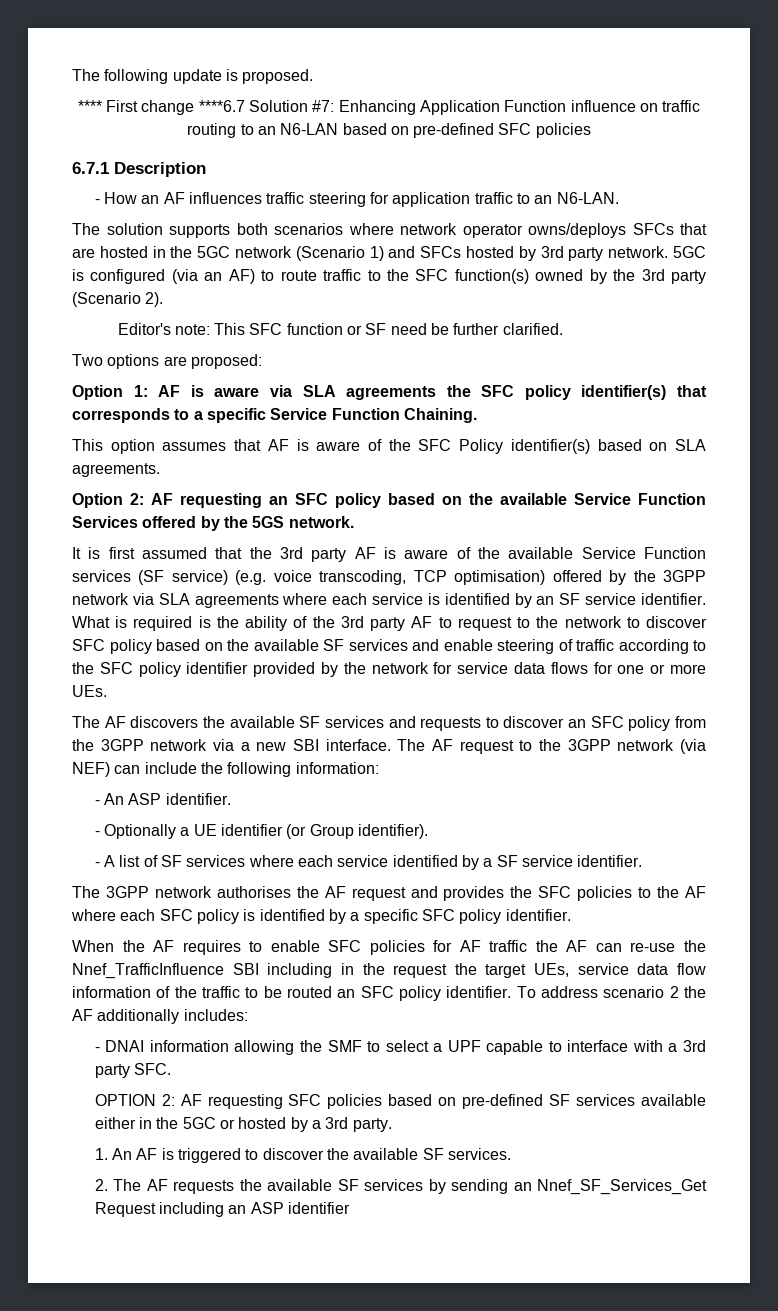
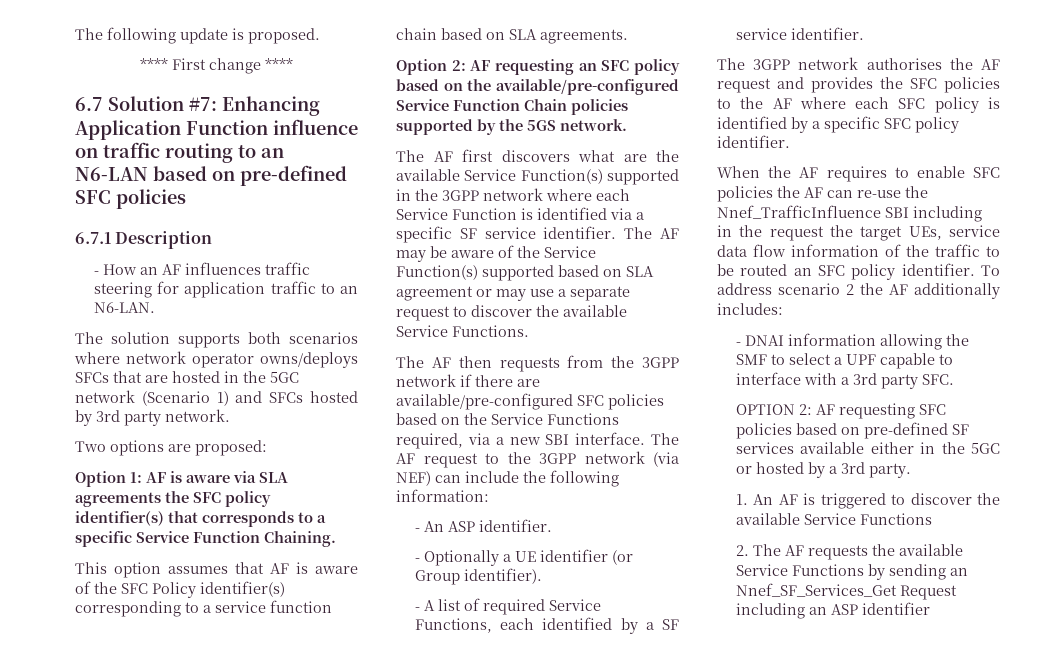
- **** First change ****6.7 Solution #7: Enhancing Application Function influence on traffic routing to an N6-LAN based on pre-defined SFC policies
+ **** First change ****
+ 6.7 Solution #7: Enhancing Application Function influence on traffic routing to an N6-LAN based on pre-defined SFC policies
- 5GC is configured (via an AF) to route traffic to the SFC function(s) owned by the 3rd party (Scenario 2).
- Editor's note: This SFC function or SF need be further clarified.
- This option assumes that AF is aware of the SFC Policy identifier(s) based on SLA agreements.
+ This option assumes that AF is aware of the SFC Policy identifier(s) corresponding to a service function chain based on SLA agreements.
- Option 2: AF requesting an SFC policy based on the available Service Function Services offered by the 5GS network.
+ Option 2: AF requesting an SFC policy based on the available/pre-configured Service Function Chain policies supported by the 5GS network.
- It is first assumed that the 3rd party AF is aware of the available Service Function services (SF service) (e.g. voice transcoding, TCP optimisation) offered by the 3GPP network via SLA agreements where each service is identified by an SF service identifier. What is required is the ability of the 3rd party AF to request to the network to discover SFC policy based on the available SF services and enable steering of traffic according to the SFC policy identifier provided by the network for service data flows for one or more UEs.
- The AF discovers the available SF services and requests to discover an SFC policy from the 3GPP network via a new SBI interface.
+ The AF first discovers what are the available Service Function(s) supported in the 3GPP network where each Service Function is identified via a specific SF service identifier. The AF may be aware of the Service Function(s) supported based on SLA agreement or may use a separate request to discover the available Service Functions.
+ The AF then requests from the 3GPP network if there are available/pre-configured SFC policies based on the Service Functions required, via a new SBI interface.
- - A list of SF services where each service identified by a SF service identifier.
+ - A list of required Service Functions, each identified by a SF service identifier.
- When the AF requires to enable SFC policies for AF traffic the AF can re-use the Nnef_TrafficInfluence SBI including in the request the target UEs, service data flow information of the traffic to be routed an SFC policy identifier.
+ When the AF requires to enable SFC policies the AF can re-use the Nnef_TrafficInfluence SBI including in the request the target UEs, service data flow information of the traffic to be routed an SFC policy identifier.
- 1. An AF is triggered to discover the available SF services.
+ 1. An AF is triggered to discover the available Service Functions
- 2. The AF requests the available SF services by sending an Nnef_SF_Services_Get Request including an ASP identifier
+ 2. The AF requests the available Service Functions by sending an Nnef_SF_Services_Get Request including an ASP identifier

